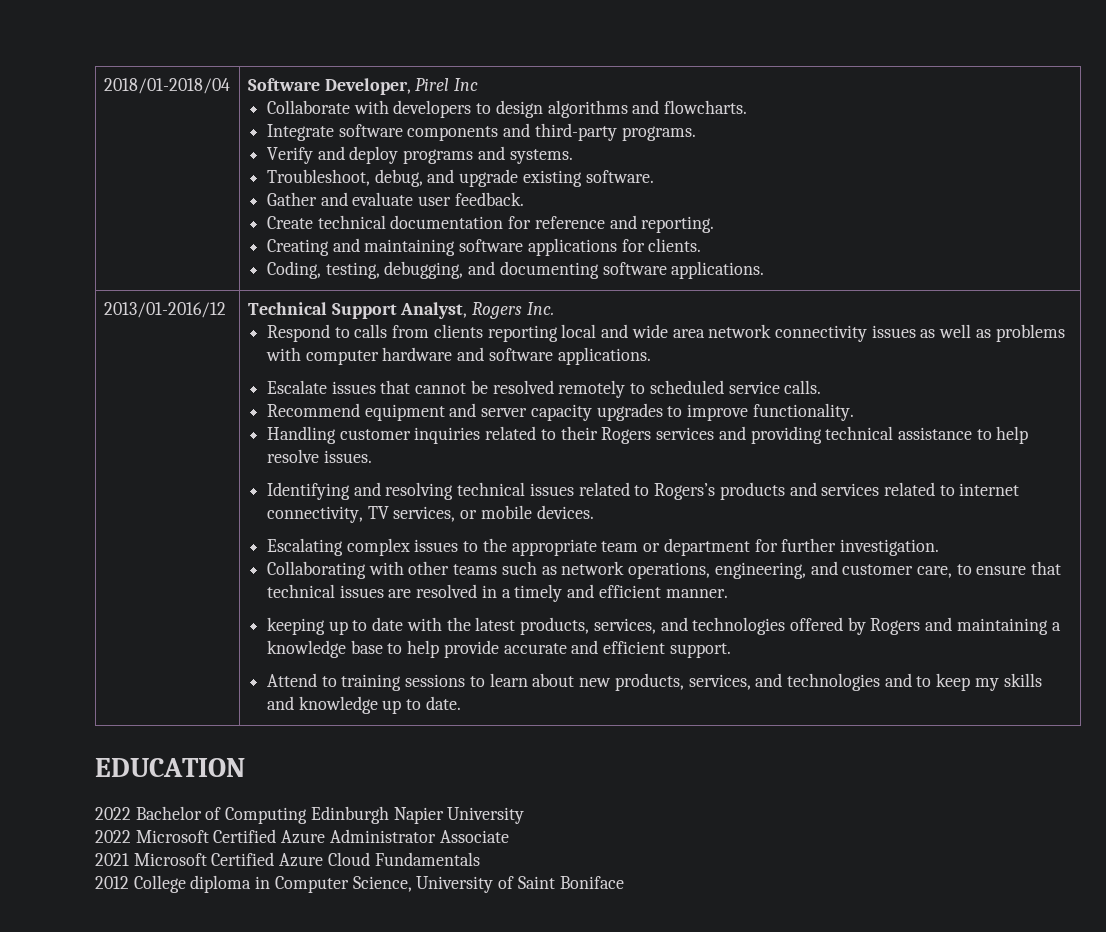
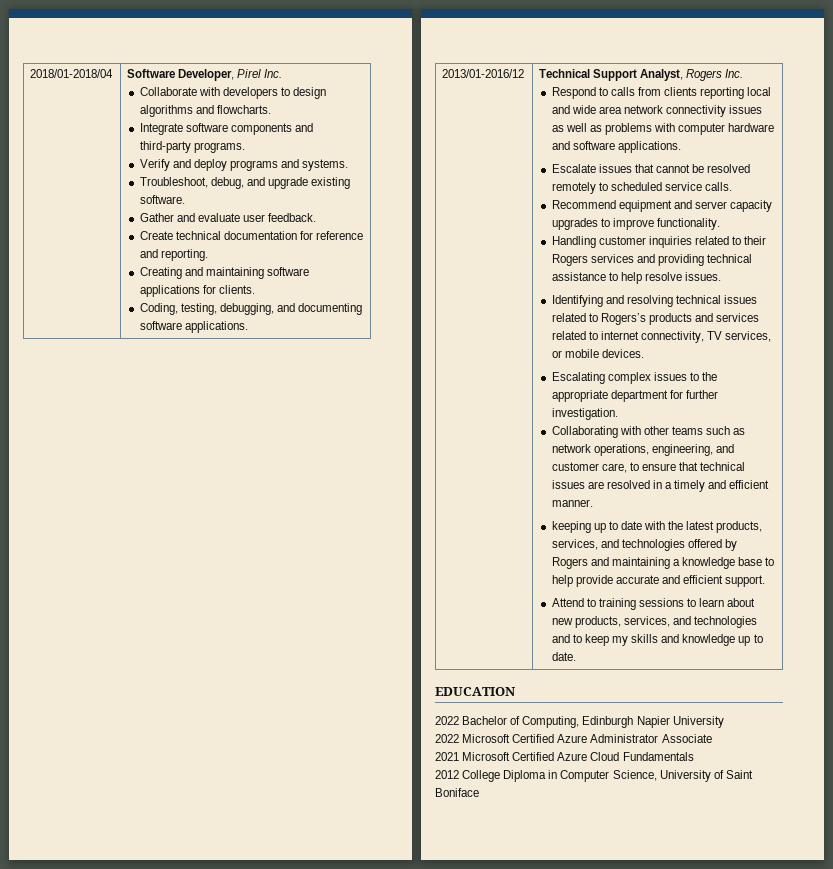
- Software Developer, Pirel Inc
+ Software Developer, Pirel Inc.
- Escalating complex issues to the appropriate team or department for further investigation.
+ Escalating complex issues to the appropriate department for further investigation.
- 2022 Bachelor of Computing Edinburgh Napier University
+ 2022 Bachelor of Computing, Edinburgh Napier University
- 2012 College diploma in Computer Science, University of Saint Boniface
+ 2012 College Diploma in Computer Science, University of Saint Boniface

